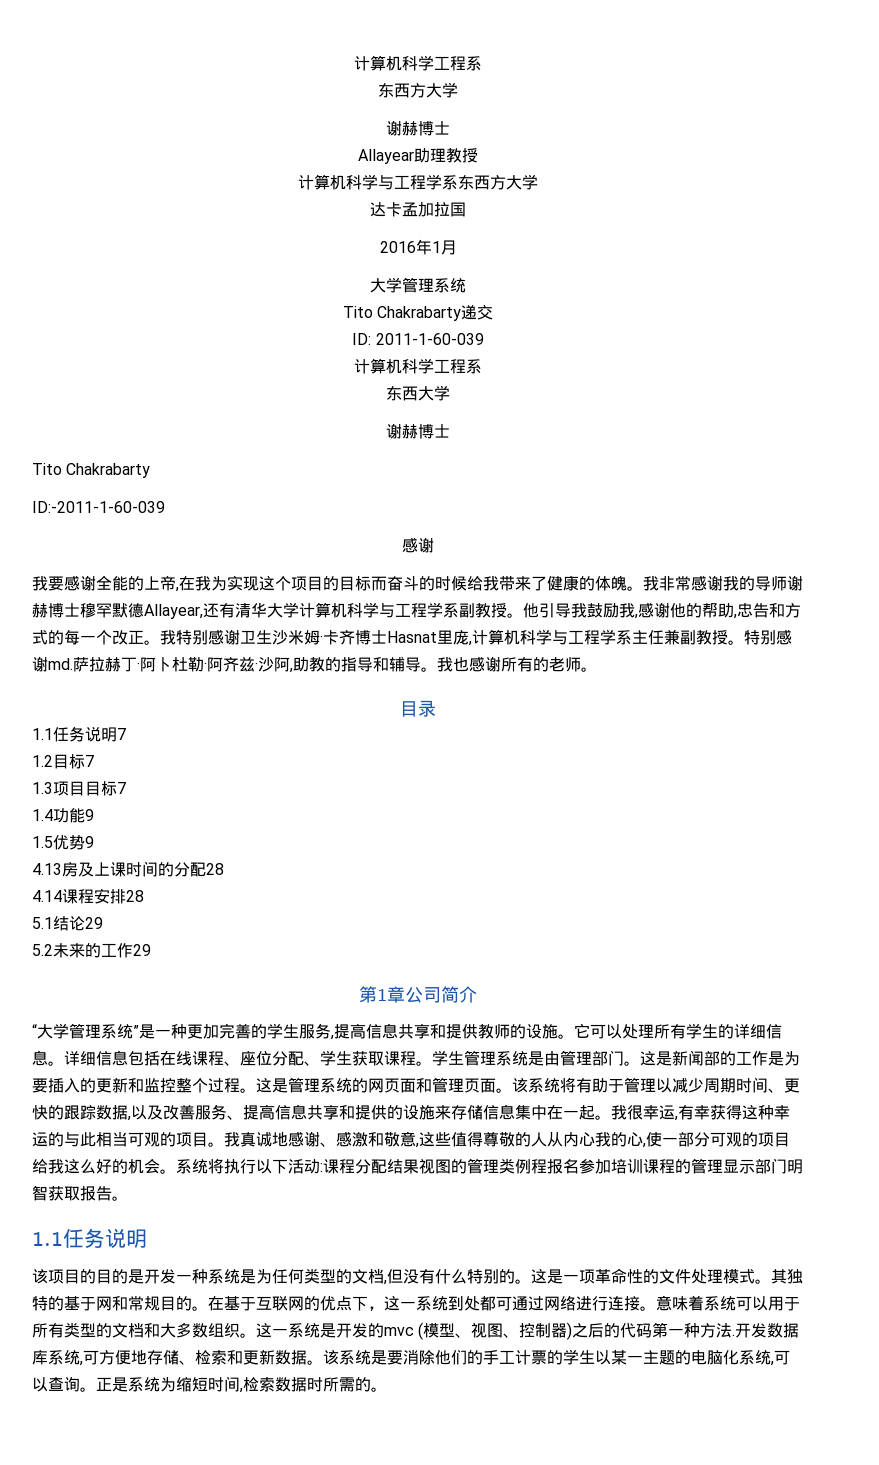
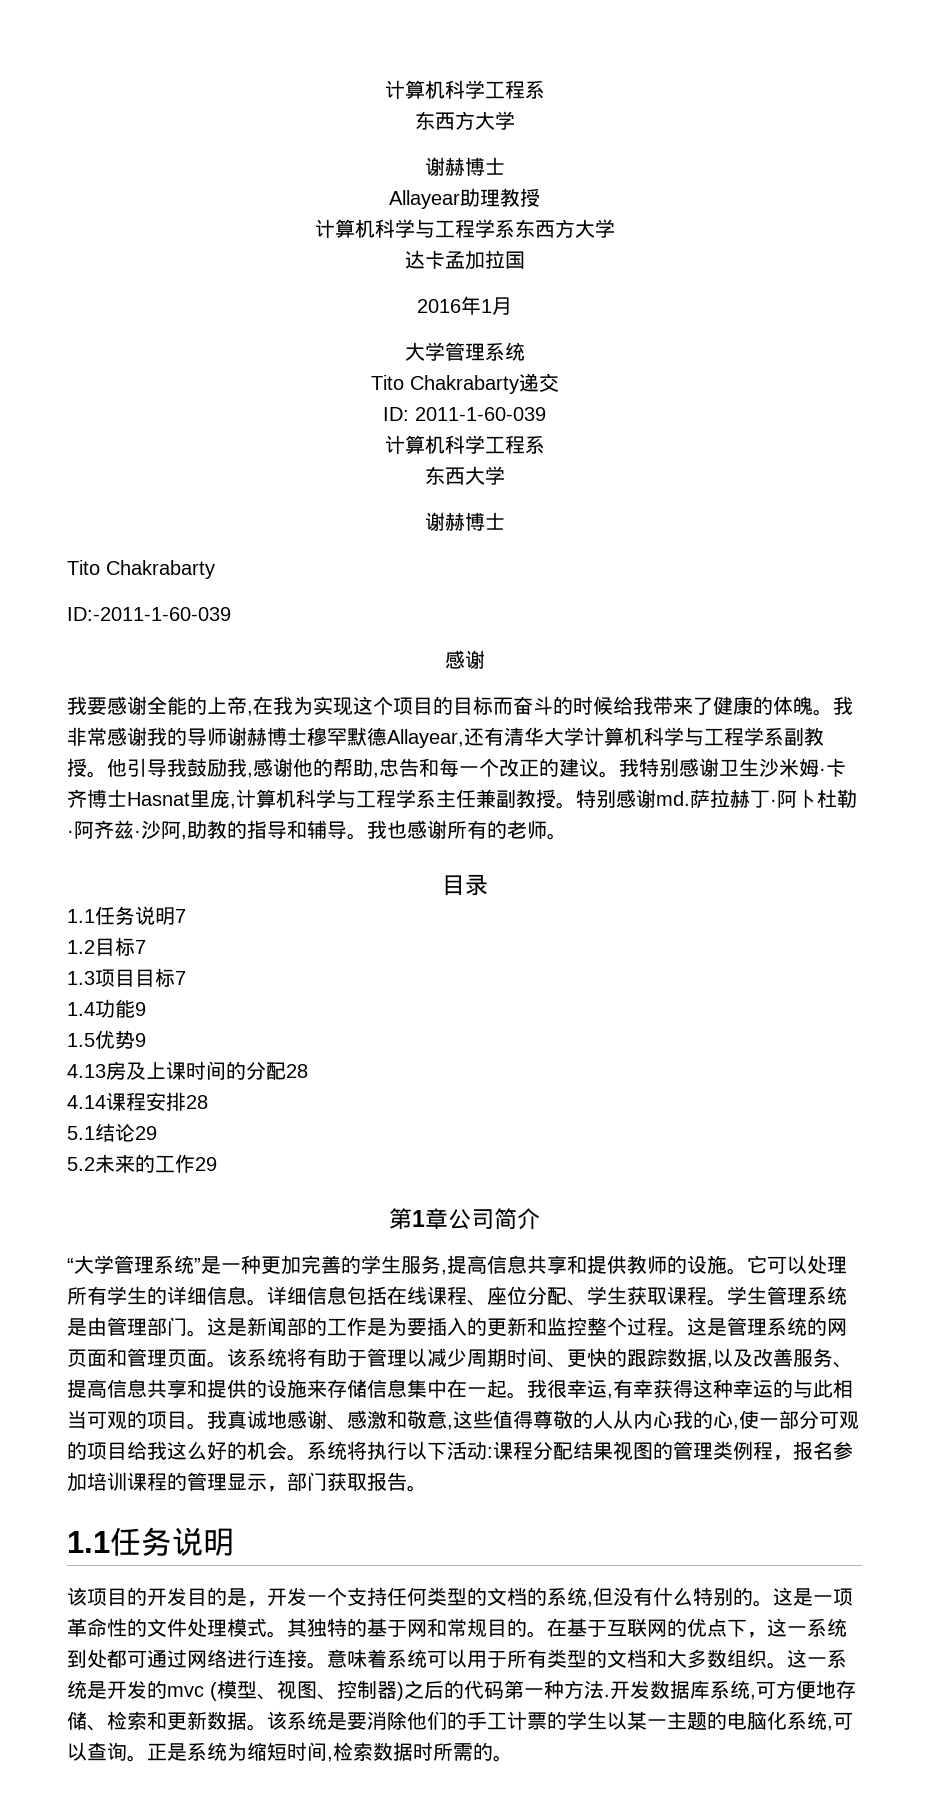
- 他引导我鼓励我,感谢他的帮助,忠告和方式的每一个改正。
+ 他引导我鼓励我,感谢他的帮助,忠告和每一个改正的建议。
- 系统将执行以下活动:课程分配结果视图的管理类例程报名参加培训课程的管理显示部门明智获取报告。
+ 系统将执行以下活动:课程分配结果视图的管理类例程，报名参加培训课程的管理显示，部门获取报告。
- 该项目的目的是开发一种系统是为任何类型的文档,但没有什么特别的。
+ 该项目的开发目的是，开发一个支持任何类型的文档的系统,但没有什么特别的。

